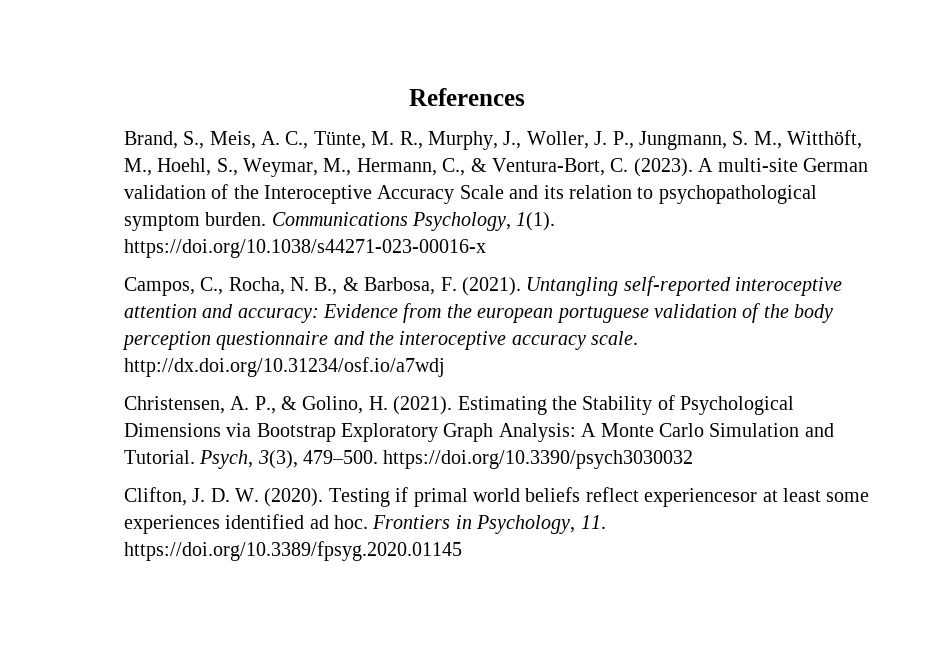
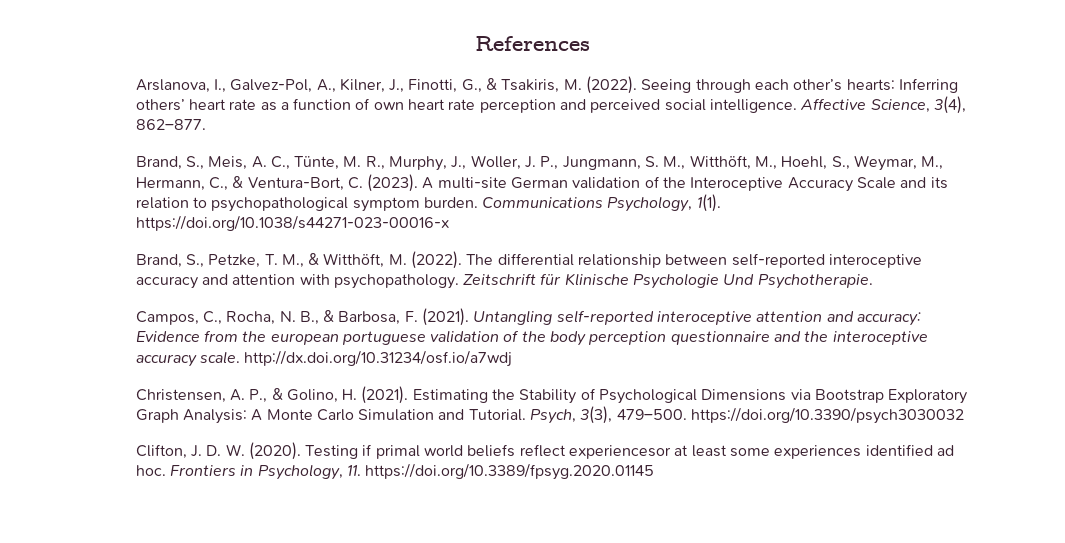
+ Arslanova, I., Galvez-Pol, A., Kilner, J., Finotti, G., & Tsakiris, M. (2022). Seeing through each other’s hearts: Inferring others’ heart rate as a function of own heart rate perception and perceived social intelligence. Affective Science, 3(4), 862–877.
+ Brand, S., Petzke, T. M., & Witthöft, M. (2022). The differential relationship between self-reported interoceptive accuracy and attention with psychopathology. Zeitschrift für Klinische Psychologie Und Psychotherapie.

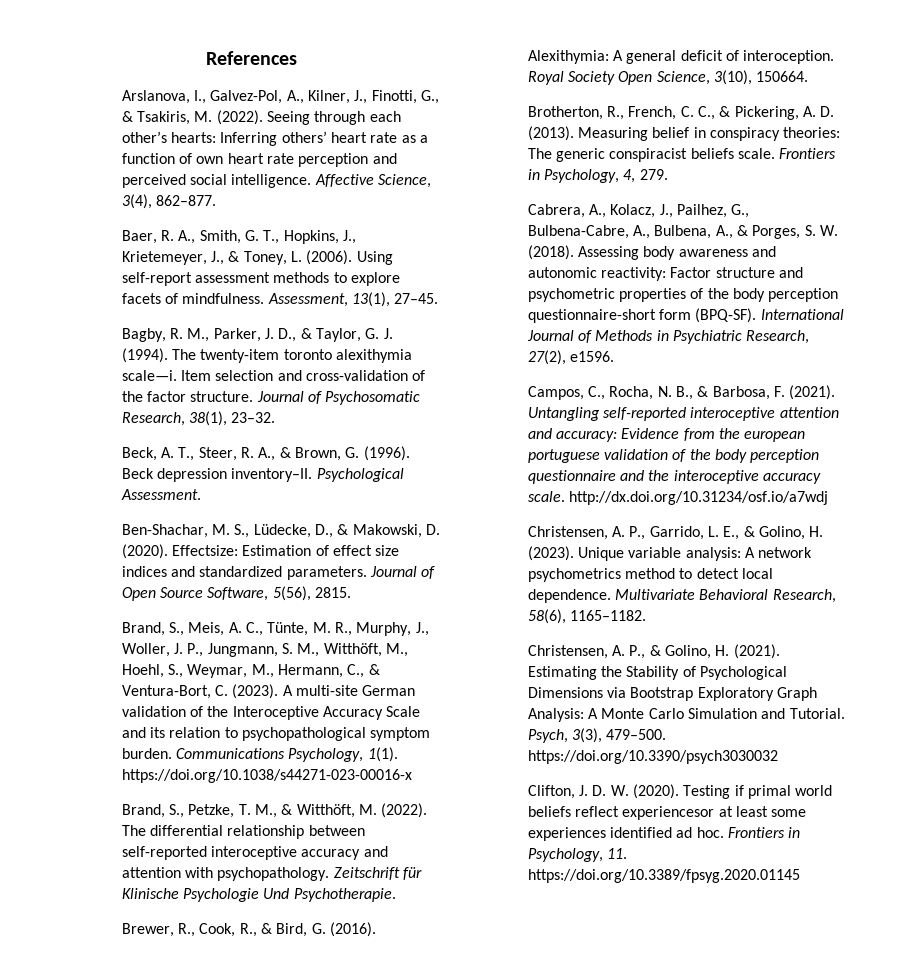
+ Baer, R. A., Smith, G. T., Hopkins, J., Krietemeyer, J., & Toney, L. (2006). Using self-report assessment methods to explore facets of mindfulness. Assessment, 13(1), 27–45.
+ Bagby, R. M., Parker, J. D., & Taylor, G. J. (1994). The twenty-item toronto alexithymia scale—i. Item selection and cross-validation of the factor structure. Journal of Psychosomatic Research, 38(1), 23–32.
+ Beck, A. T., Steer, R. A., & Brown, G. (1996). Beck depression inventory–II. Psychological Assessment.
+ Ben-Shachar, M. S., Lüdecke, D., & Makowski, D. (2020). Effectsize: Estimation of effect size indices and standardized parameters. Journal of Open Source Software, 5(56), 2815.
+ Brewer, R., Cook, R., & Bird, G. (2016). Alexithymia: A general deficit of interoception. Royal Society Open Science, 3(10), 150664.
+ Brotherton, R., French, C. C., & Pickering, A. D. (2013). Measuring belief in conspiracy theories: The generic conspiracist beliefs scale. Frontiers in Psychology, 4, 279.
+ Cabrera, A., Kolacz, J., Pailhez, G., Bulbena-Cabre, A., Bulbena, A., & Porges, S. W. (2018). Assessing body awareness and autonomic reactivity: Factor structure and psychometric properties of the body perception questionnaire-short form (BPQ-SF). International Journal of Methods in Psychiatric Research, 27(2), e1596.
+ Christensen, A. P., Garrido, L. E., & Golino, H. (2023). Unique variable analysis: A network psychometrics method to detect local dependence. Multivariate Behavioral Research, 58(6), 1165–1182.

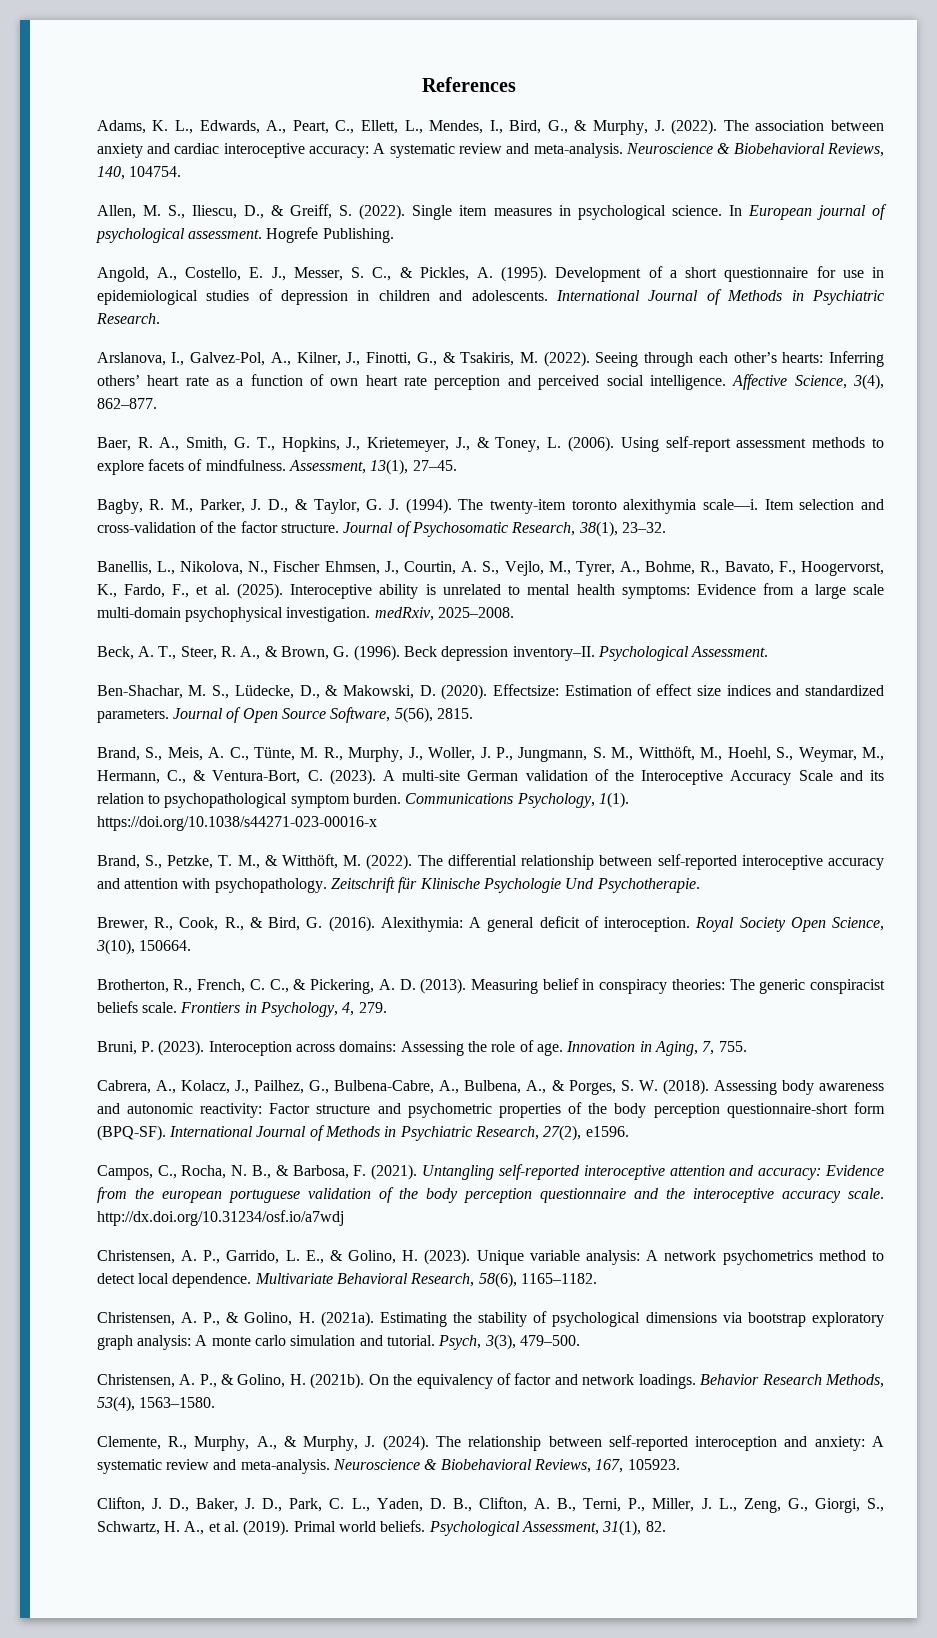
+ Adams, K. L., Edwards, A., Peart, C., Ellett, L., Mendes, I., Bird, G., & Murphy, J. (2022). The association between anxiety and cardiac interoceptive accuracy: A systematic review and meta-analysis. Neuroscience & Biobehavioral Reviews, 140, 104754.
+ Allen, M. S., Iliescu, D., & Greiff, S. (2022). Single item measures in psychological science. In European journal of psychological assessment. Hogrefe Publishing.
+ Angold, A., Costello, E. J., Messer, S. C., & Pickles, A. (1995). Development of a short questionnaire for use in epidemiological studies of depression in children and adolescents. International Journal of Methods in Psychiatric Research.
+ Banellis, L., Nikolova, N., Fischer Ehmsen, J., Courtin, A. S., Vejlo, M., Tyrer, A., Bohme, R., Bavato, F., Hoogervorst, K., Fardo, F., et al. (2025). Interoceptive ability is unrelated to mental health symptoms: Evidence from a large scale multi-domain psychophysical investigation. medRxiv, 2025–2008.
+ Bruni, P. (2023). Interoception across domains: Assessing the role of age. Innovation in Aging, 7, 755.
- Christensen, A. P., & Golino, H. (2021).
+ Christensen, A. P., & Golino, H. (2021a).
- Estimating the Stability of Psychological Dimensions via Bootstrap Exploratory Graph Analysis: A Monte Carlo Simulation and Tutorial. Psych, 3(3), 479–500. https://doi.org/10.3390/psych3030032
- Clifton, J. D. W. (2020). Testing if primal world beliefs reflect experiencesor at least some experiences identified ad hoc. Frontiers in Psychology, 11. https://doi.org/10.3389/fpsyg.2020.01145
+ Estimating the stability of psychological dimensions via bootstrap exploratory graph analysis: A monte carlo simulation and tutorial. Psych, 3(3), 479–500.
+ Christensen, A. P., & Golino, H. (2021b). On the equivalency of factor and network loadings. Behavior Research Methods, 53(4), 1563–1580.
+ Clemente, R., Murphy, A., & Murphy, J. (2024). The relationship between self-reported interoception and anxiety: A systematic review and meta-analysis. Neuroscience & Biobehavioral Reviews, 167, 105923.
+ Clifton, J. D., Baker, J. D., Park, C. L., Yaden, D. B., Clifton, A. B., Terni, P., Miller, J. L., Zeng, G., Giorgi, S., Schwartz, H. A., et al. (2019). Primal world beliefs. Psychological Assessment, 31(1), 82.

